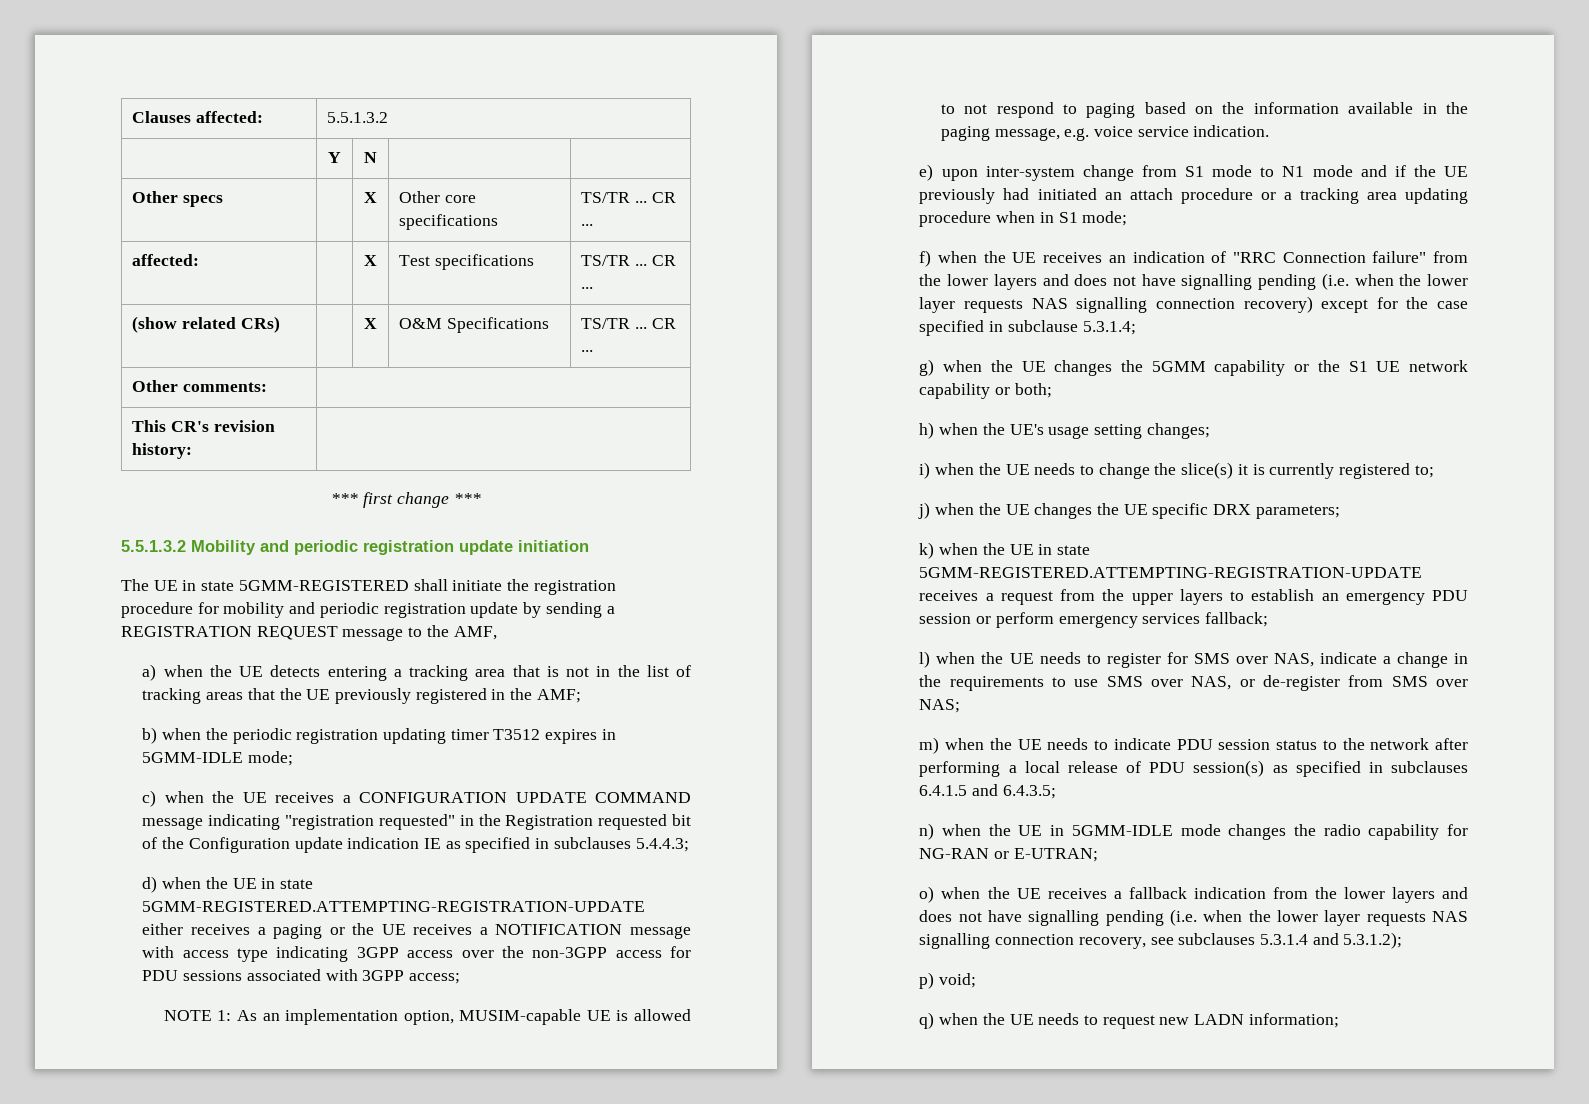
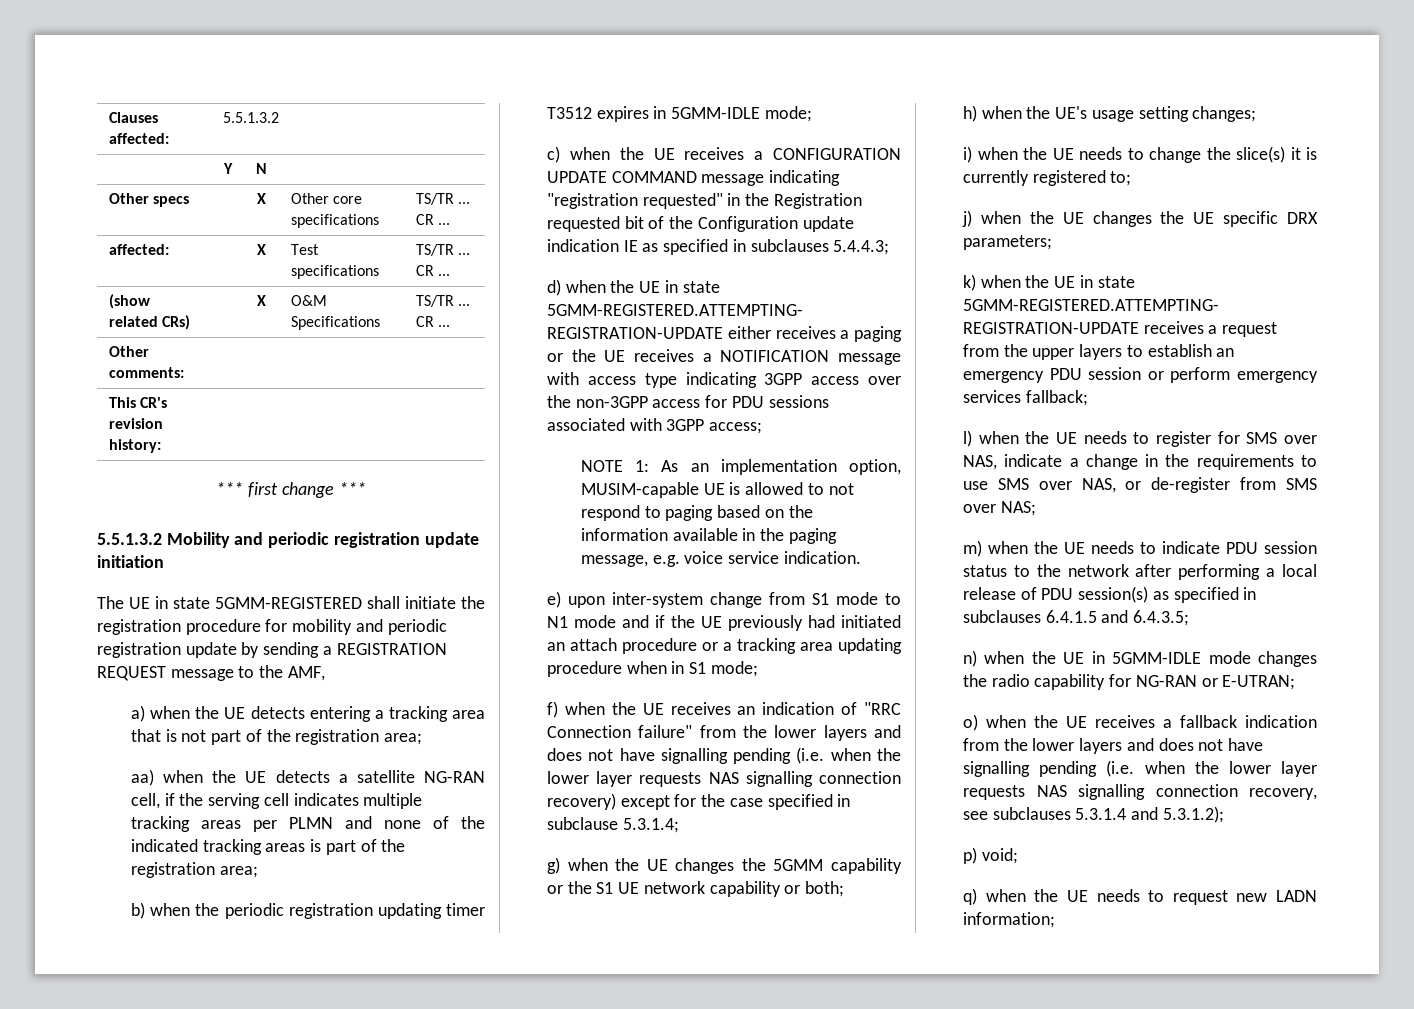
- a) when the UE detects entering a tracking area that is not in the list of tracking areas that the UE previously registered in the AMF;
+ a) when the UE detects entering a tracking area that is not part of the registration area;
+ aa) when the UE detects a satellite NG-RAN cell, if the serving cell indicates multiple tracking areas per PLMN and none of the indicated tracking areas is part of the registration area;

